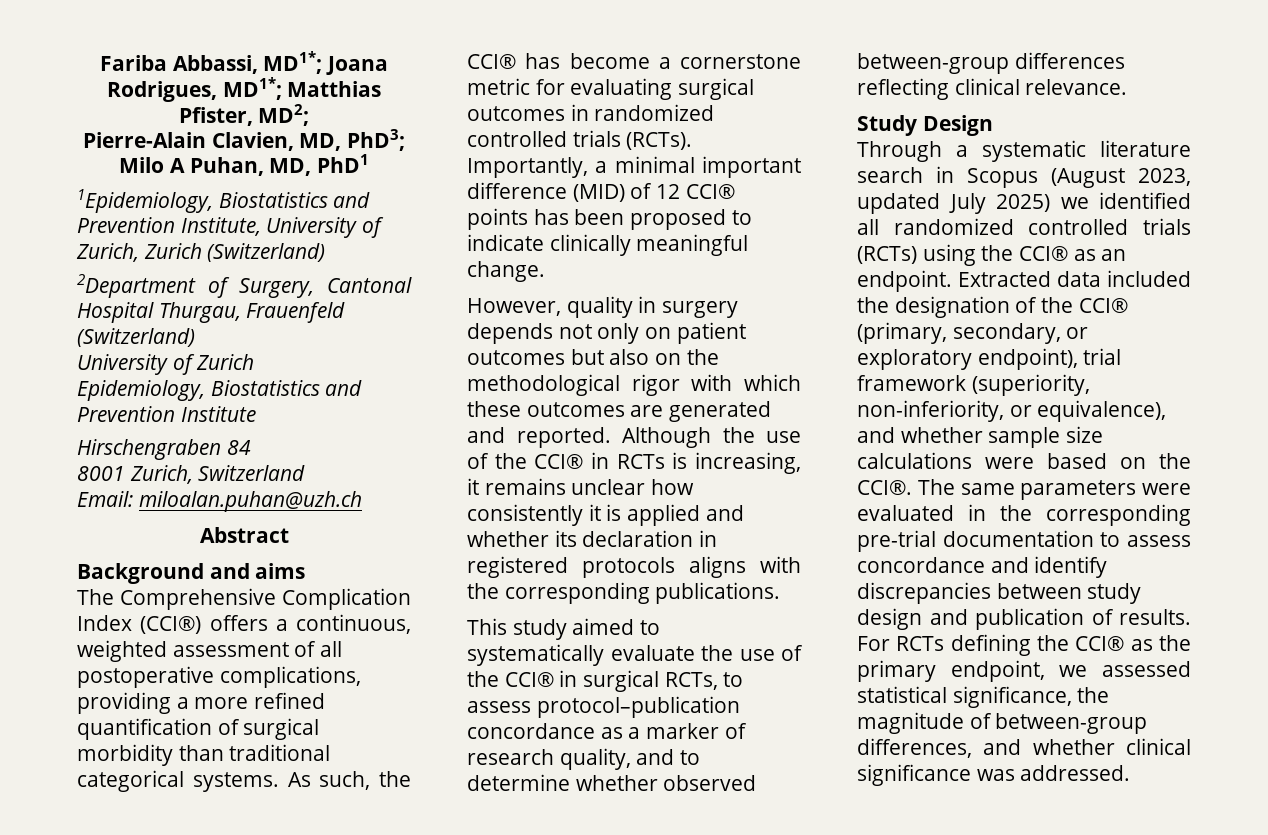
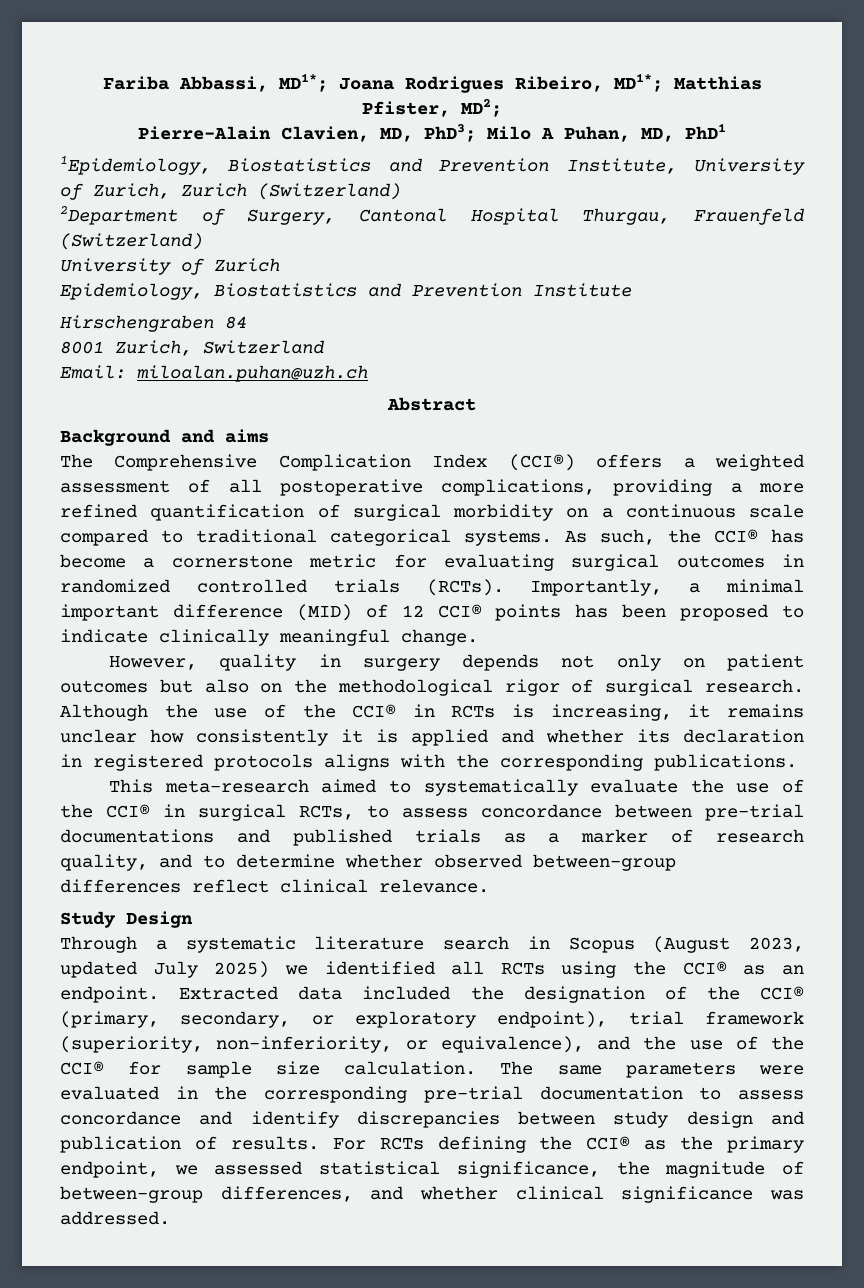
- Fariba Abbassi, MD1*; Joana Rodrigues, MD1*; Matthias Pfister, MD2;
+ Fariba Abbassi, MD1*; Joana Rodrigues Ribeiro, MD1*; Matthias Pfister, MD2;
- The Comprehensive Complication Index (CCI®) offers a continuous, weighted assessment of all postoperative complications, providing a more refined quantification of surgical morbidity than traditional categorical systems.
+ The Comprehensive Complication Index (CCI®) offers a weighted assessment of all postoperative complications, providing a more refined quantification of surgical morbidity on a continuous scale compared to traditional categorical systems.
- However, quality in surgery depends not only on patient outcomes but also on the methodological rigor with which these outcomes are generated and reported.
+ However, quality in surgery depends not only on patient outcomes but also on the methodological rigor of surgical research.
- This study aimed to systematically evaluate the use of the CCI® in surgical RCTs, to assess protocol–publication concordance as a marker of research quality, and to determine whether observed between-group differences reflecting clinical relevance.
+ This meta-research aimed to systematically evaluate the use of the CCI® in surgical RCTs, to assess concordance between pre-trial documentations and published trials as a marker of research quality, and to determine whether observed between-group differences reflect clinical relevance.
- Through a systematic literature search in Scopus (August 2023, updated July 2025) we identified all randomized controlled trials (RCTs) using the CCI® as an endpoint.
+ Through a systematic literature search in Scopus (August 2023, updated July 2025) we identified all RCTs using the CCI® as an endpoint.
- Extracted data included the designation of the CCI® (primary, secondary, or exploratory endpoint), trial framework (superiority, non-inferiority, or equivalence), and whether sample size calculations were based on the CCI®.
+ Extracted data included the designation of the CCI® (primary, secondary, or exploratory endpoint), trial framework (superiority, non-inferiority, or equivalence), and the use of the CCI® for sample size calculation.

